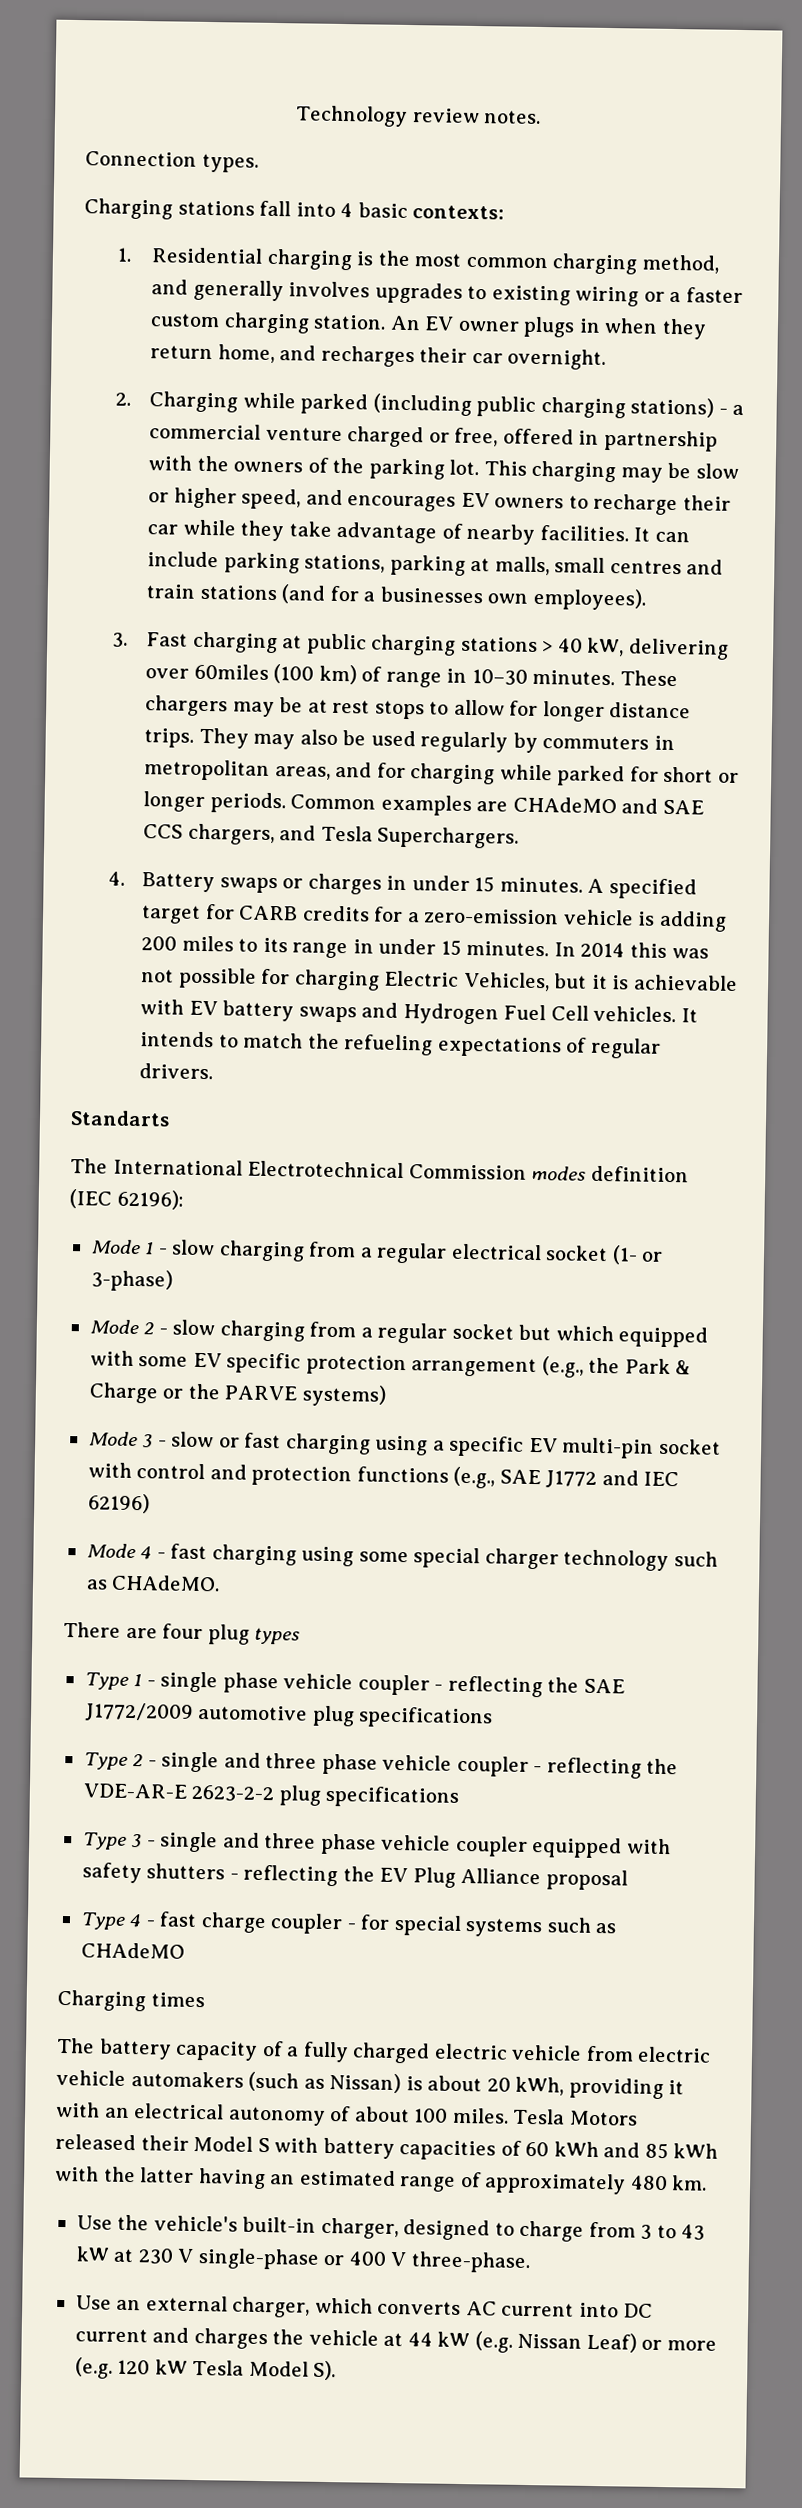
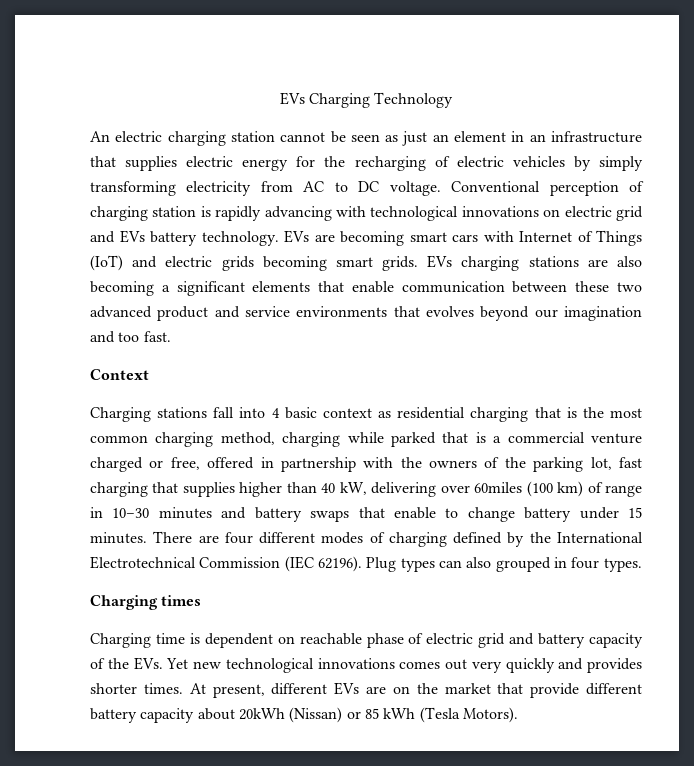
- Technology review notes.
- Connection types.
+ EVs Charging Technology
+ An electric charging station cannot be seen as just an element in an infrastructure that supplies electric energy for the recharging of electric vehicles by simply transforming electricity from AC to DC voltage. Conventional perception of charging station is rapidly advancing with technological innovations on electric grid and EVs battery technology. EVs are becoming smart cars with Internet of Things (IoT) and electric grids becoming smart grids. EVs charging stations are also becoming a significant elements that enable communication between these two advanced product and service environments that evolves beyond our imagination and too fast.
+ Context
- Charging stations fall into 4 basic contexts:
- 1. Residential charging is the most common charging method, and generally involves upgrades to existing wiring or a faster custom charging station. An EV owner plugs in when they return home, and recharges their car overnight.
- 2. Charging while parked (including public charging stations) - a commercial venture charged or free, offered in partnership with the owners of the parking lot. This charging may be slow or higher speed, and encourages EV owners to recharge their car while they take advantage of nearby facilities. It can include parking stations, parking at malls, small centres and train stations (and for a businesses own employees).
- 3. Fast charging at public charging stations > 40 kW, delivering over 60miles (100 km) of range in 10–30 minutes. These chargers may be at rest stops to allow for longer distance trips. They may also be used regularly by commuters in metropolitan areas, and for charging while parked for short or longer periods. Common examples are CHAdeMO and SAE CCS chargers, and Tesla Superchargers.
- 4. Battery swaps or charges in under 15 minutes. A specified target for CARB credits for a zero-emission vehicle is adding 200 miles to its range in under 15 minutes. In 2014 this was not possible for charging Electric Vehicles, but it is achievable with EV battery swaps and Hydrogen Fuel Cell vehicles. It intends to match the refueling expectations of regular drivers.
- Standarts
- The International Electrotechnical Commission modes definition (IEC 62196):
- Mode 1 - slow charging from a regular electrical socket (1- or 3-phase)
- Mode 2 - slow charging from a regular socket but which equipped with some EV specific protection arrangement (e.g., the Park & Charge or the PARVE systems)
- Mode 3 - slow or fast charging using a specific EV multi-pin socket with control and protection functions (e.g., SAE J1772 and IEC 62196)
- Mode 4 - fast charging using some special charger technology such as CHAdeMO.
- There are four plug types
- Type 1 - single phase vehicle coupler - reflecting the SAE J1772/2009 automotive plug specifications
- Type 2 - single and three phase vehicle coupler - reflecting the VDE-AR-E 2623-2-2 plug specifications
- Type 3 - single and three phase vehicle coupler equipped with safety shutters - reflecting the EV Plug Alliance proposal
- Type 4 - fast charge coupler - for special systems such as CHAdeMO
+ Charging stations fall into 4 basic context as residential charging that is the most common charging method, charging while parked that is a commercial venture charged or free, offered in partnership with the owners of the parking lot, fast charging that supplies higher than 40 kW, delivering over 60miles (100 km) of range in 10–30 minutes and battery swaps that enable to change battery under 15 minutes. There are four different modes of charging defined by the International Electrotechnical Commission (IEC 62196). Plug types can also grouped in four types.
  Charging times
- The battery capacity of a fully charged electric vehicle from electric vehicle automakers (such as Nissan) is about 20 kWh, providing it with an electrical autonomy of about 100 miles. Tesla Motors released their Model S with battery capacities of 60 kWh and 85 kWh with the latter having an estimated range of approximately 480 km.
- Use the vehicle's built-in charger, designed to charge from 3 to 43 kW at 230 V single-phase or 400 V three-phase.
- Use an external charger, which converts AC current into DC current and charges the vehicle at 44 kW (e.g. Nissan Leaf) or more (e.g. 120 kW Tesla Model S).
+ Charging time is dependent on reachable phase of electric grid and battery capacity of the EVs. Yet new technological innovations comes out very quickly and provides shorter times. At present, different EVs are on the market that provide different battery capacity about 20kWh (Nissan) or 85 kWh (Tesla Motors).

